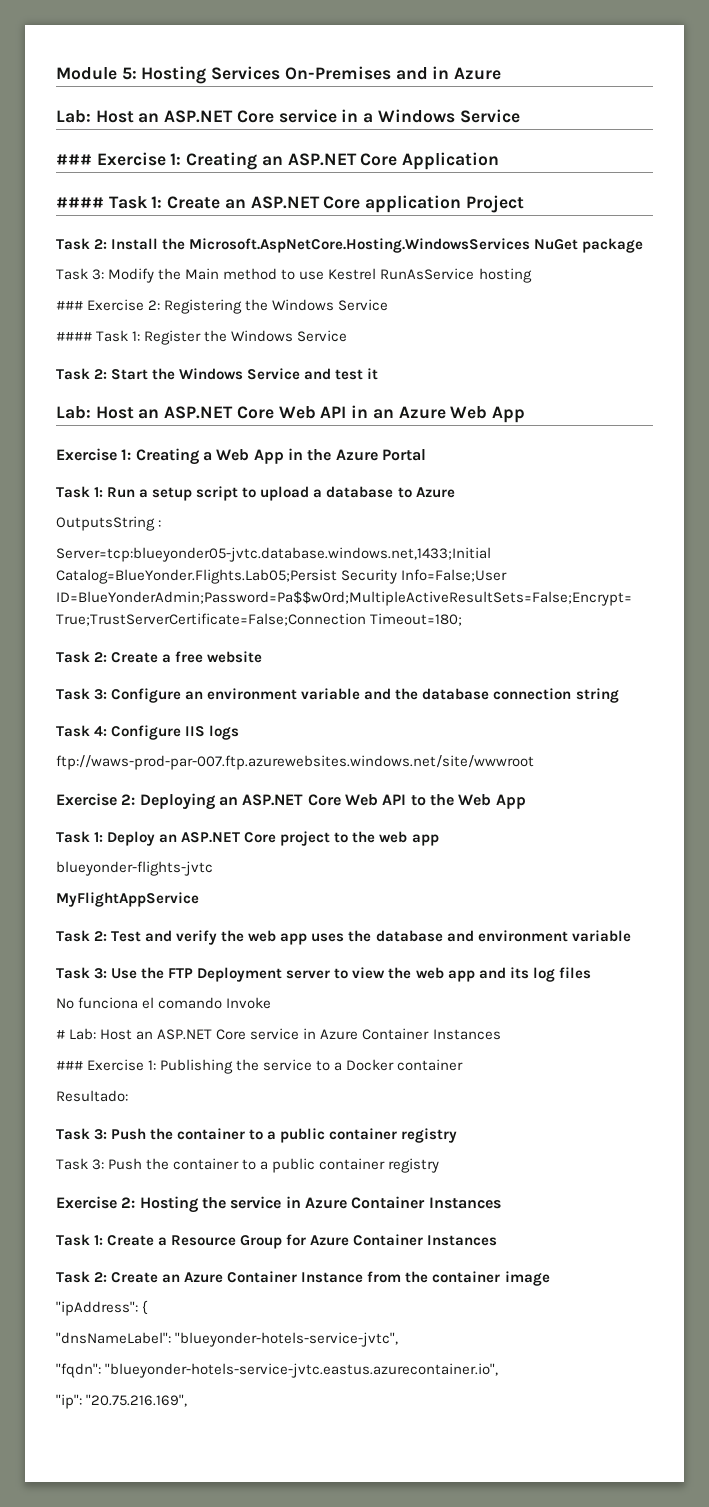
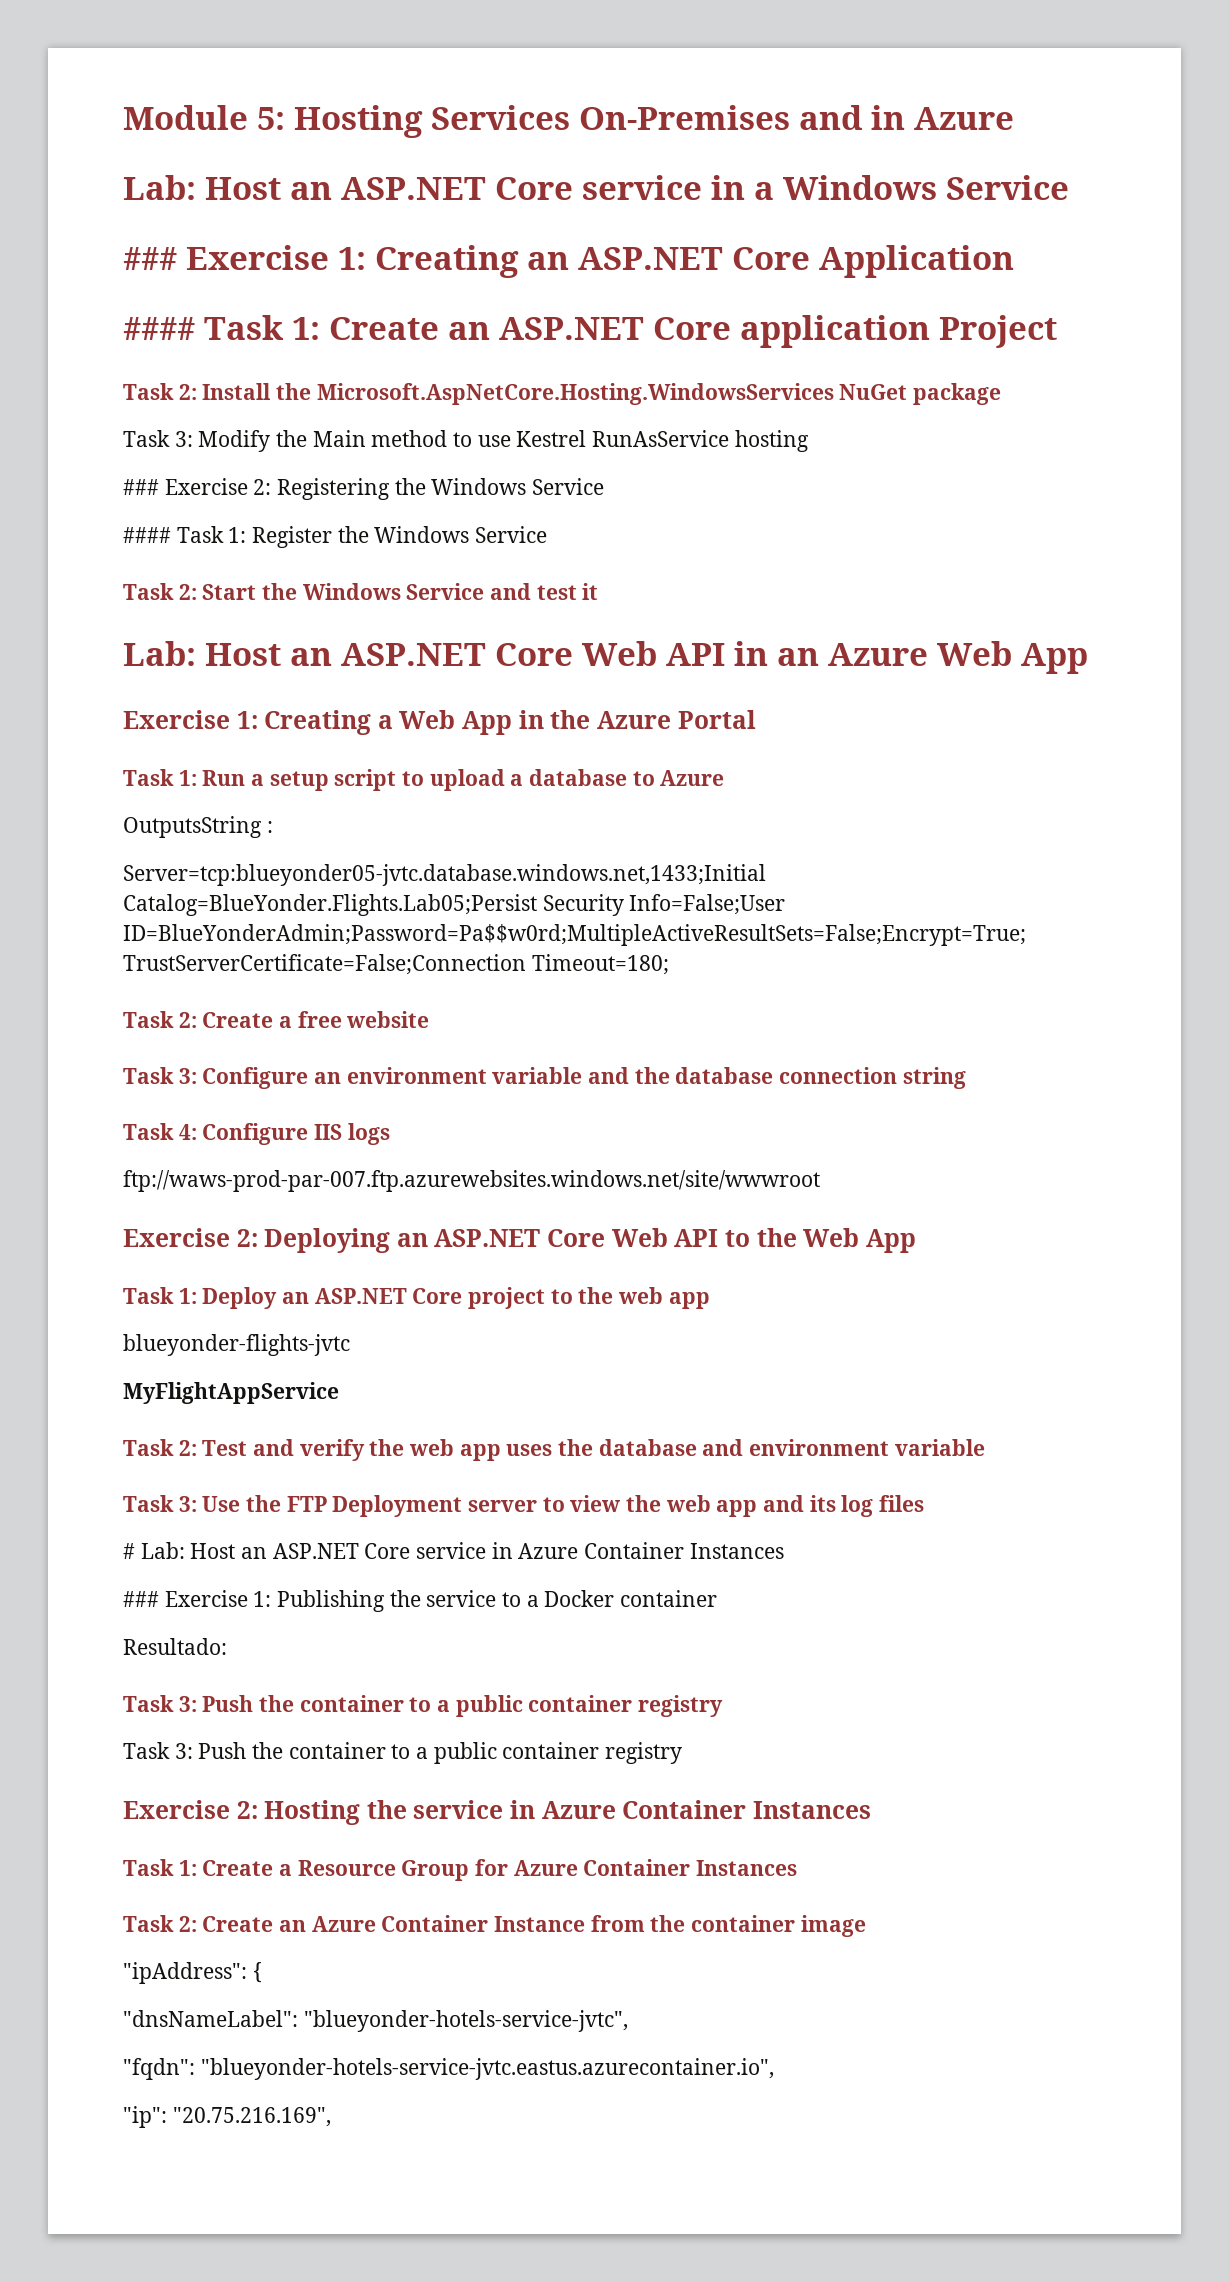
- No funciona el comando Invoke

